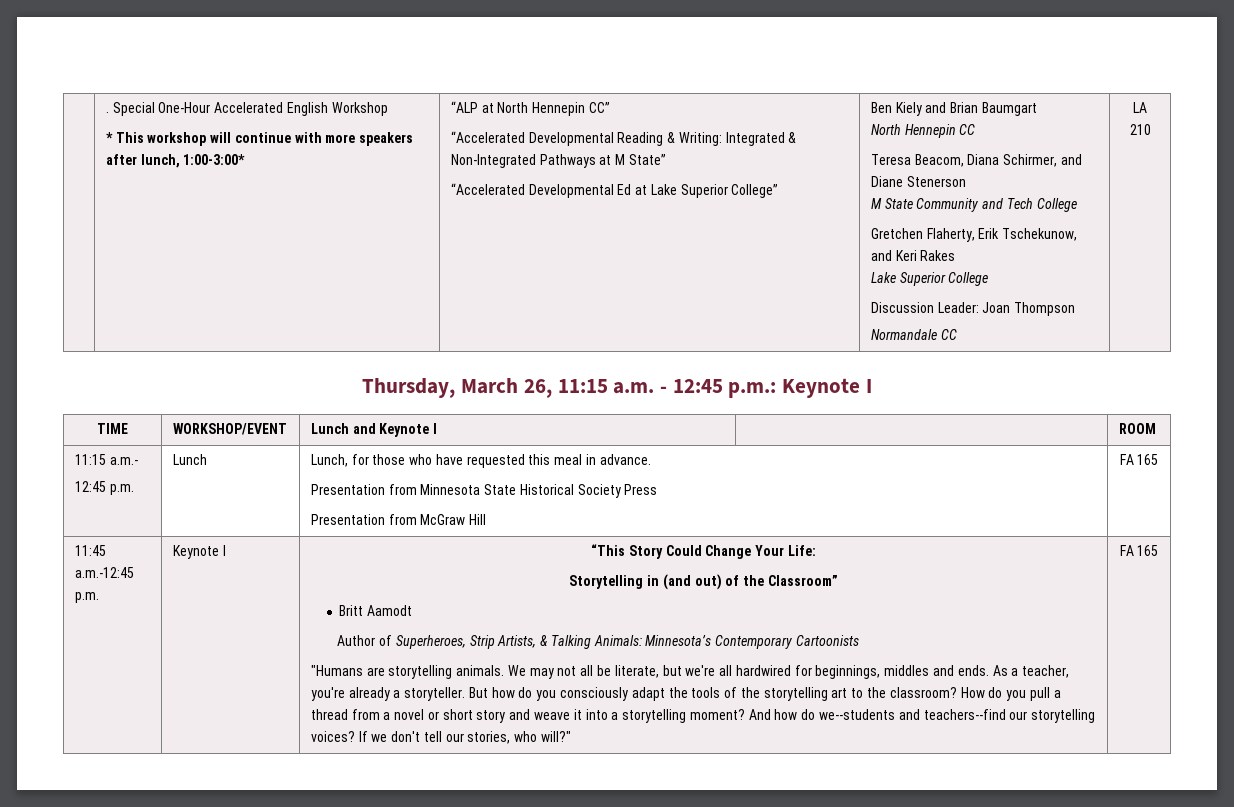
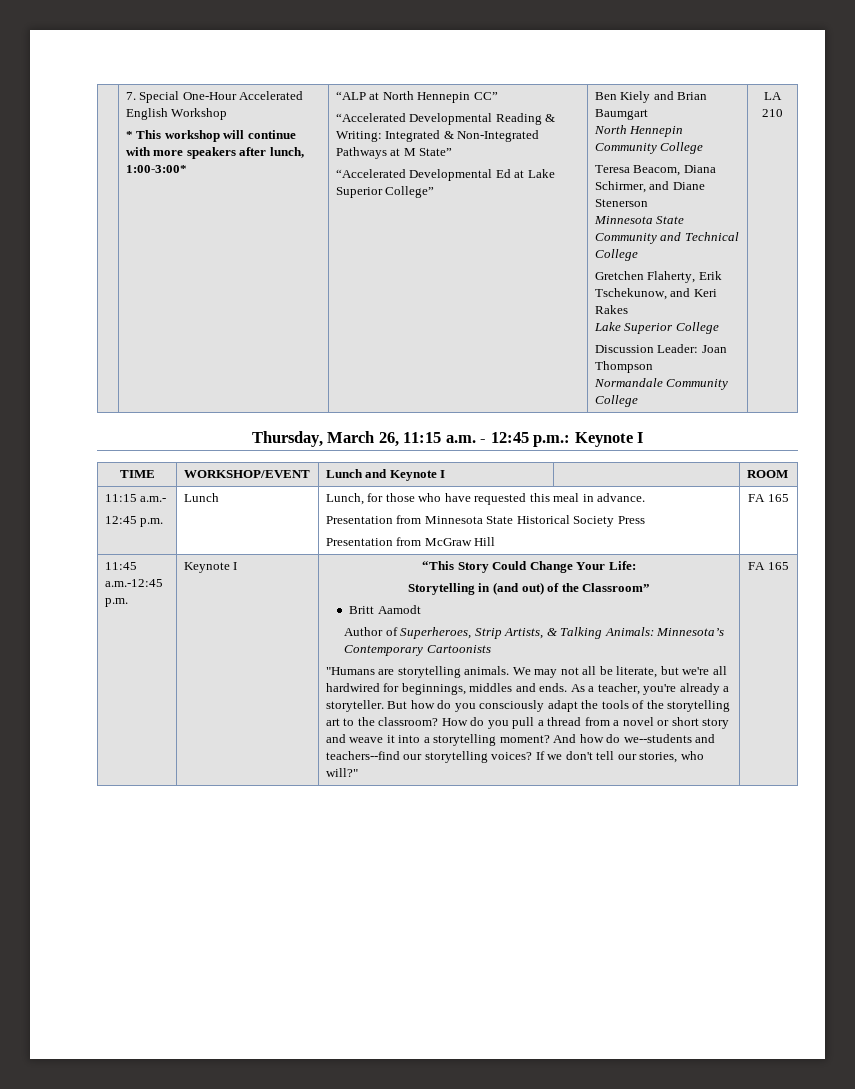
- . Special One-Hour Accelerated English Workshop
+ 7. Special One-Hour Accelerated English Workshop
- North Hennepin CC
+ North Hennepin Community College
- M State Community and Tech College
+ Minnesota State Community and Technical College
- Normandale CC
+ Normandale Community College

